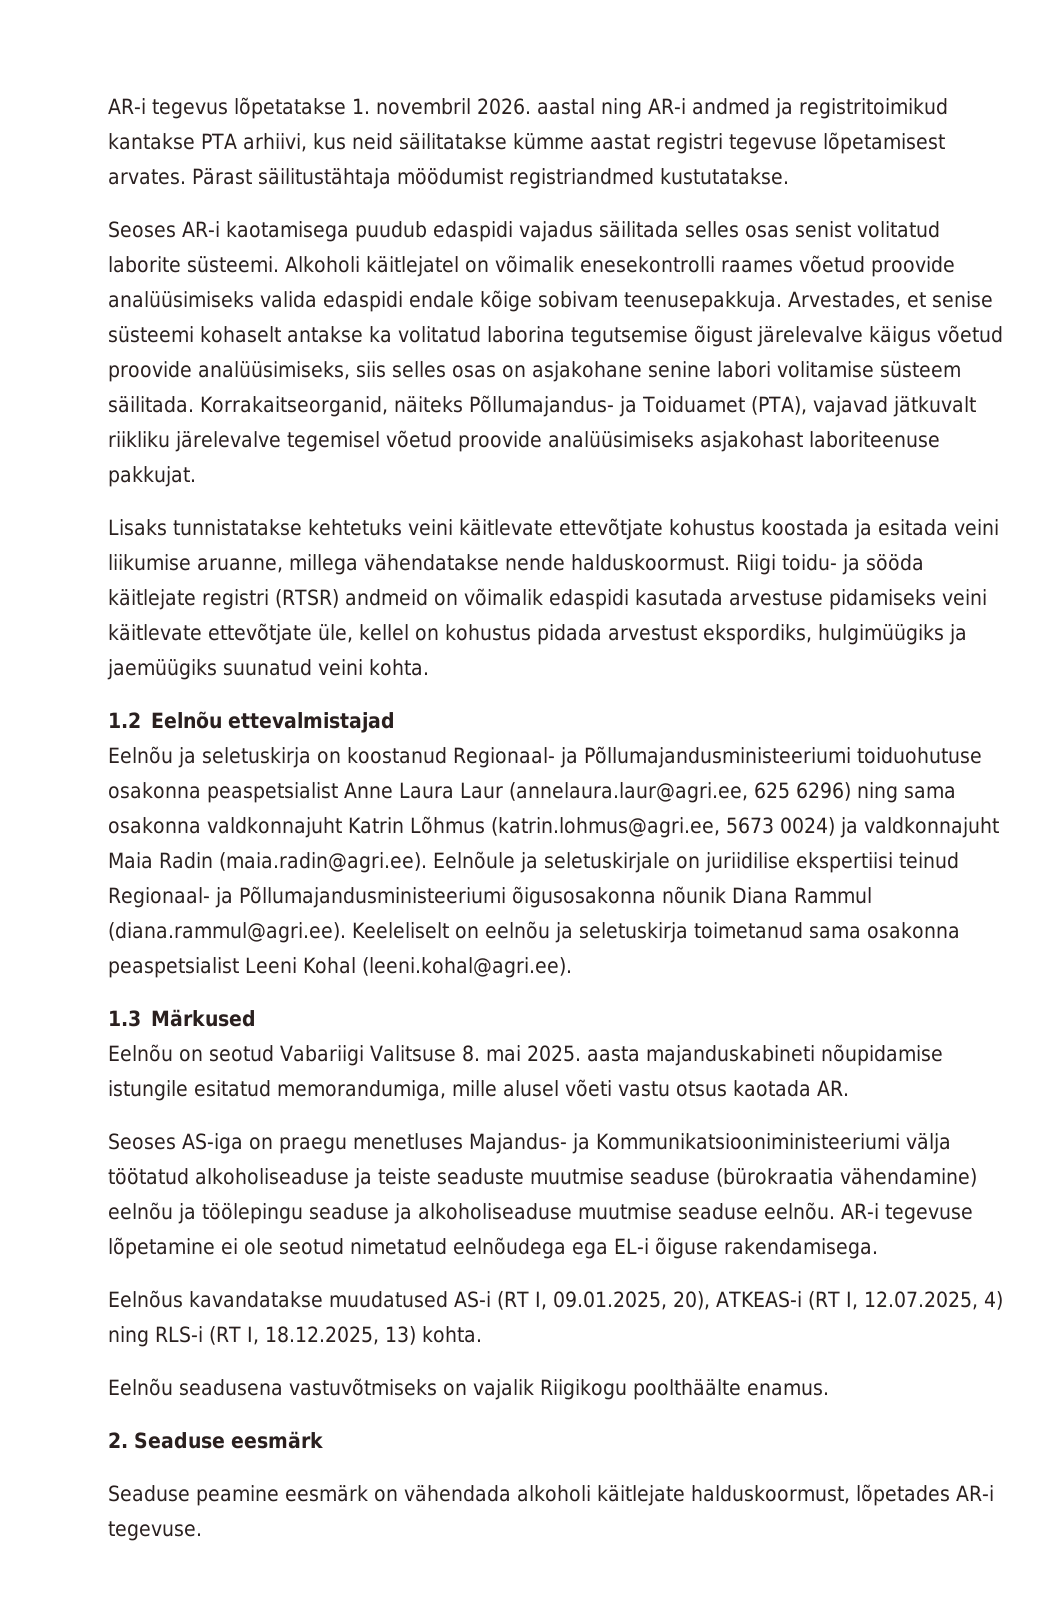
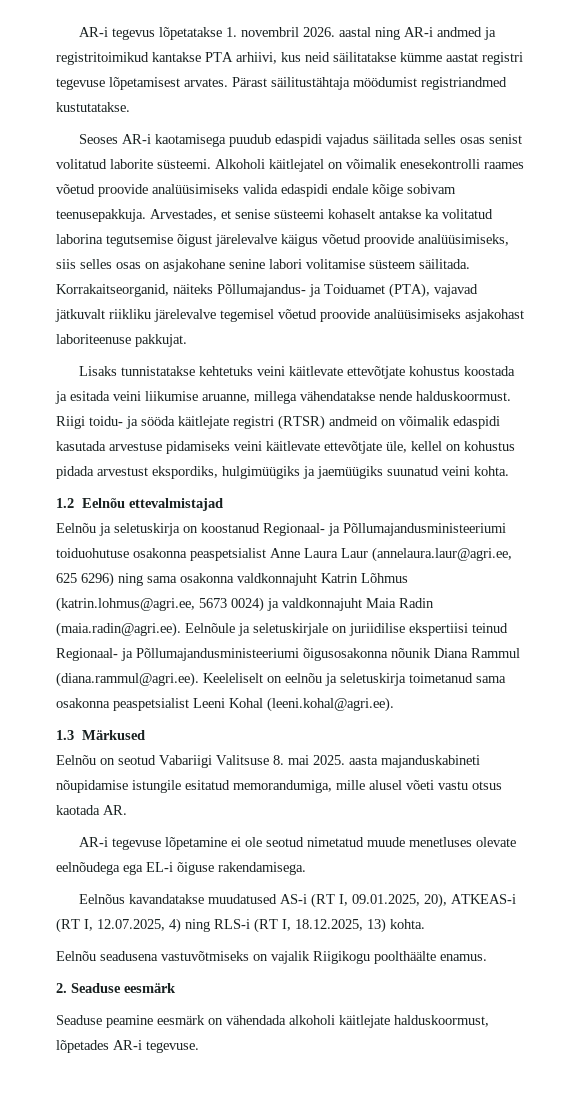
- Seoses AS-iga on praegu menetluses Majandus- ja Kommunikatsiooniministeeriumi välja töötatud alkoholiseaduse ja teiste seaduste muutmise seaduse (bürokraatia vähendamine) eelnõu ja töölepingu seaduse ja alkoholiseaduse muutmise seaduse eelnõu. AR-i tegevuse lõpetamine ei ole seotud nimetatud eelnõudega ega EL-i õiguse rakendamisega.
+ AR-i tegevuse lõpetamine ei ole seotud nimetatud muude menetluses olevate eelnõudega ega EL-i õiguse rakendamisega.

